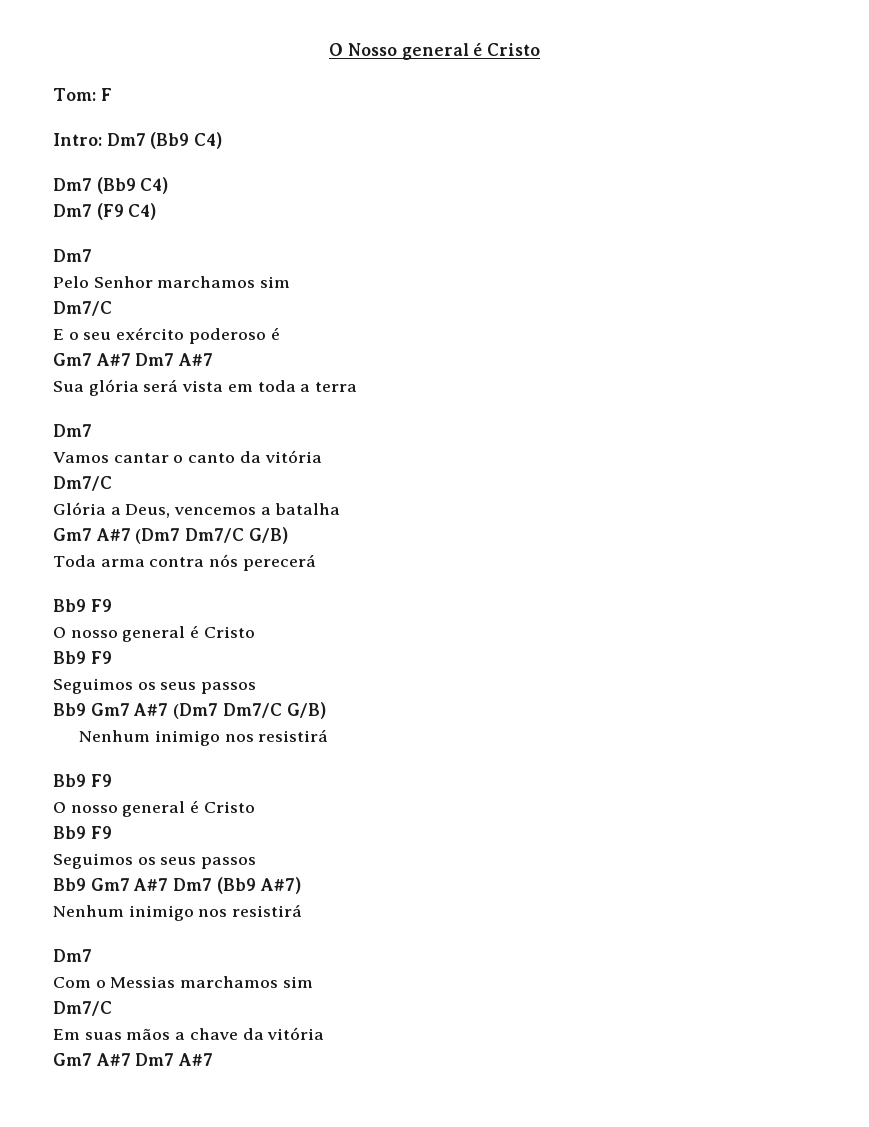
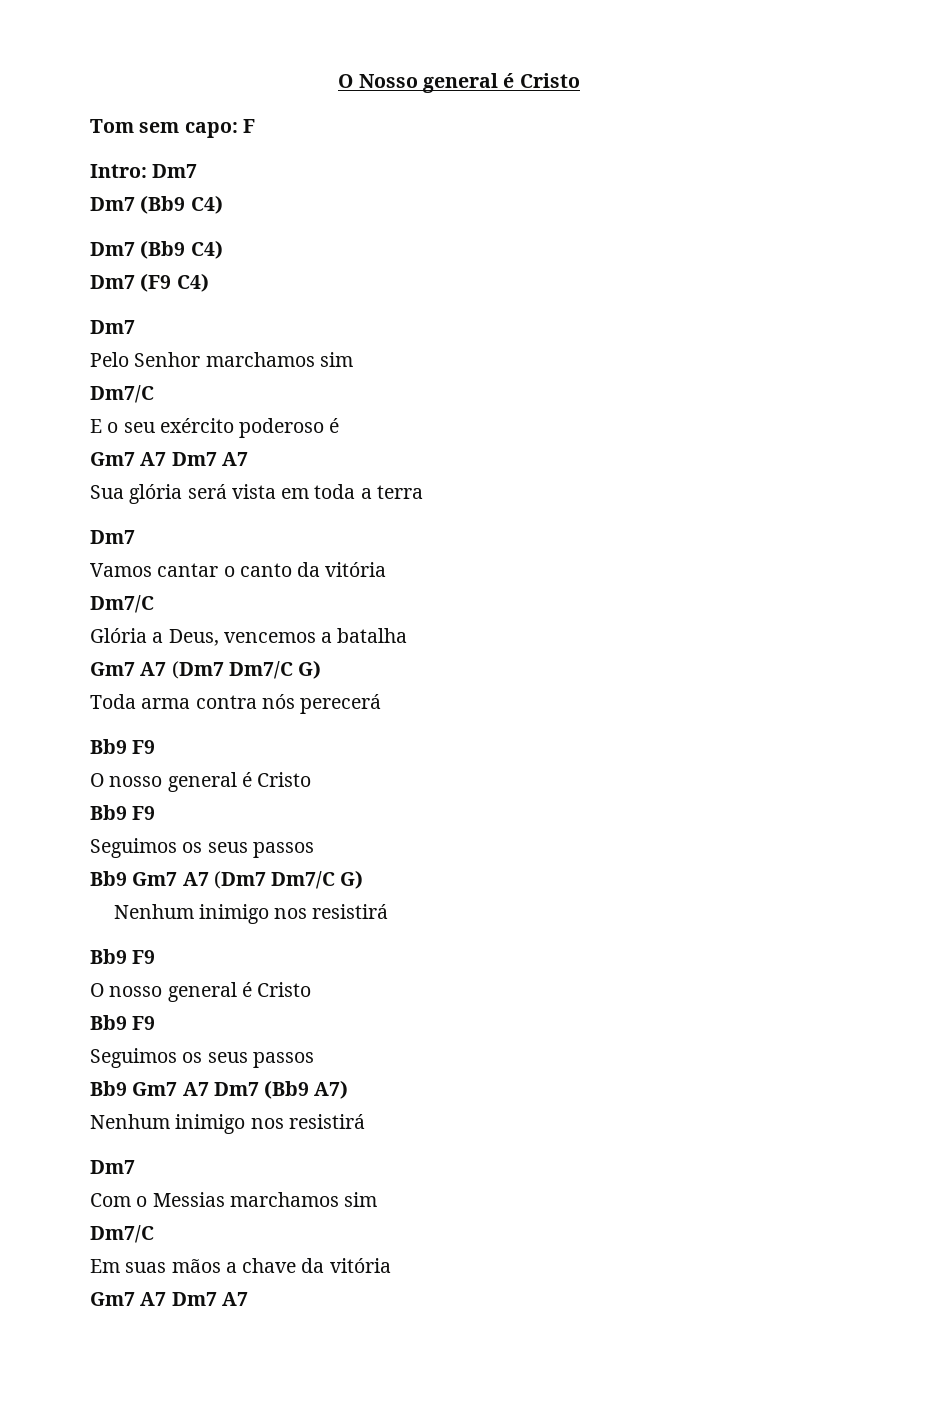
- Tom: F
+ Tom sem capo: F
- Intro: Dm7 (Bb9 C4)
+ Intro: Dm7
+ Dm7 (Bb9 C4)
  E o seu exército poderoso é
- Gm7 A#7 Dm7 A#7
+ Gm7 A7 Dm7 A7
  Glória a Deus, vencemos a batalha
- Gm7 A#7 (Dm7 Dm7/C G/B)
+ Gm7 A7 (Dm7 Dm7/C G)
- Bb9 Gm7 A#7 (Dm7 Dm7/C G/B)
+ Bb9 Gm7 A7 (Dm7 Dm7/C G)
- Bb9 Gm7 A#7 Dm7 (Bb9 A#7)
+ Bb9 Gm7 A7 Dm7 (Bb9 A7)
  Em suas mãos a chave da vitória
- Gm7 A#7 Dm7 A#7
+ Gm7 A7 Dm7 A7

